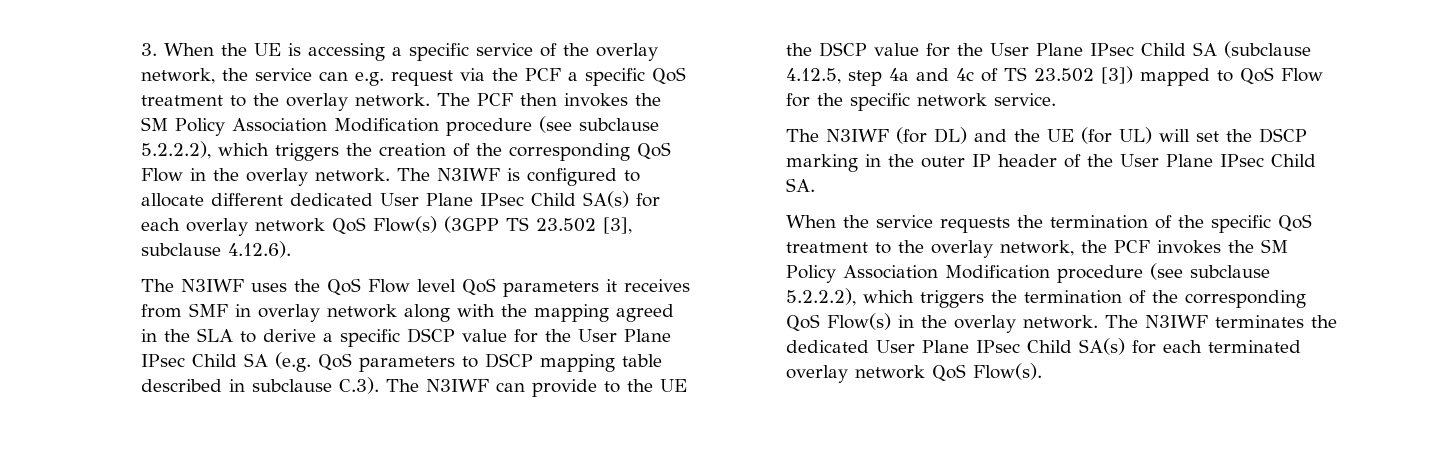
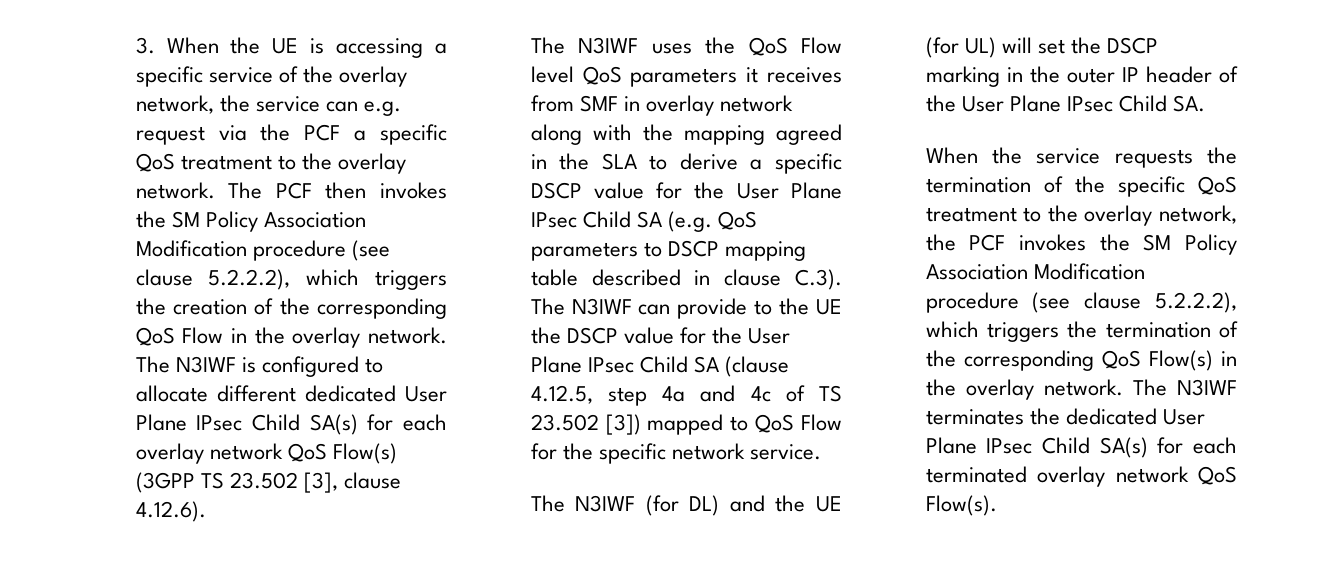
- The PCF then invokes the SM Policy Association Modification procedure (see subclause 5.2.2.2), which triggers the creation of the corresponding QoS Flow in the overlay network.
+ The PCF then invokes the SM Policy Association Modification procedure (see clause 5.2.2.2), which triggers the creation of the corresponding QoS Flow in the overlay network.
- The N3IWF is configured to allocate different dedicated User Plane IPsec Child SA(s) for each overlay network QoS Flow(s) (3GPP TS 23.502 [3], subclause 4.12.6).
+ The N3IWF is configured to allocate different dedicated User Plane IPsec Child SA(s) for each overlay network QoS Flow(s) (3GPP TS 23.502 [3], clause 4.12.6).
- The N3IWF uses the QoS Flow level QoS parameters it receives from SMF in overlay network along with the mapping agreed in the SLA to derive a specific DSCP value for the User Plane IPsec Child SA (e.g. QoS parameters to DSCP mapping table described in subclause C.3). The N3IWF can provide to the UE the DSCP value for the User Plane IPsec Child SA (subclause 4.12.5, step 4a and 4c of TS 23.502 [3]) mapped to QoS Flow for the specific network service.
+ The N3IWF uses the QoS Flow level QoS parameters it receives from SMF in overlay network along with the mapping agreed in the SLA to derive a specific DSCP value for the User Plane IPsec Child SA (e.g. QoS parameters to DSCP mapping table described in clause C.3). The N3IWF can provide to the UE the DSCP value for the User Plane IPsec Child SA (clause 4.12.5, step 4a and 4c of TS 23.502 [3]) mapped to QoS Flow for the specific network service.
- When the service requests the termination of the specific QoS treatment to the overlay network, the PCF invokes the SM Policy Association Modification procedure (see subclause 5.2.2.2), which triggers the termination of the corresponding QoS Flow(s) in the overlay network.
+ When the service requests the termination of the specific QoS treatment to the overlay network, the PCF invokes the SM Policy Association Modification procedure (see clause 5.2.2.2), which triggers the termination of the corresponding QoS Flow(s) in the overlay network.

